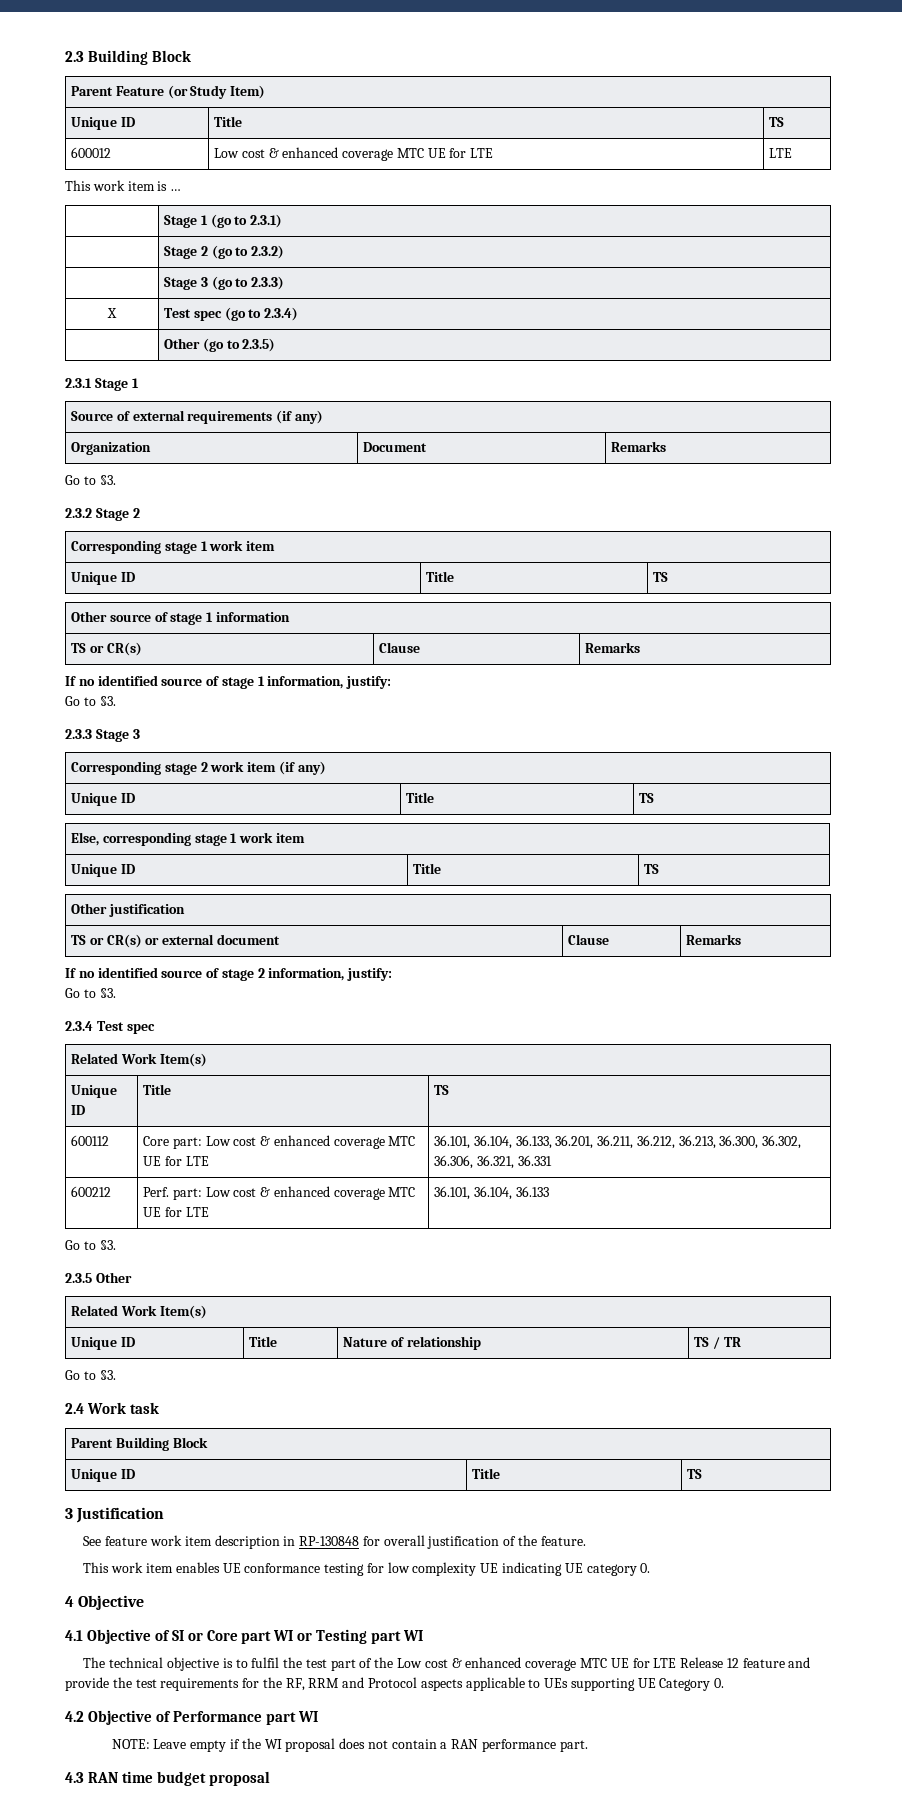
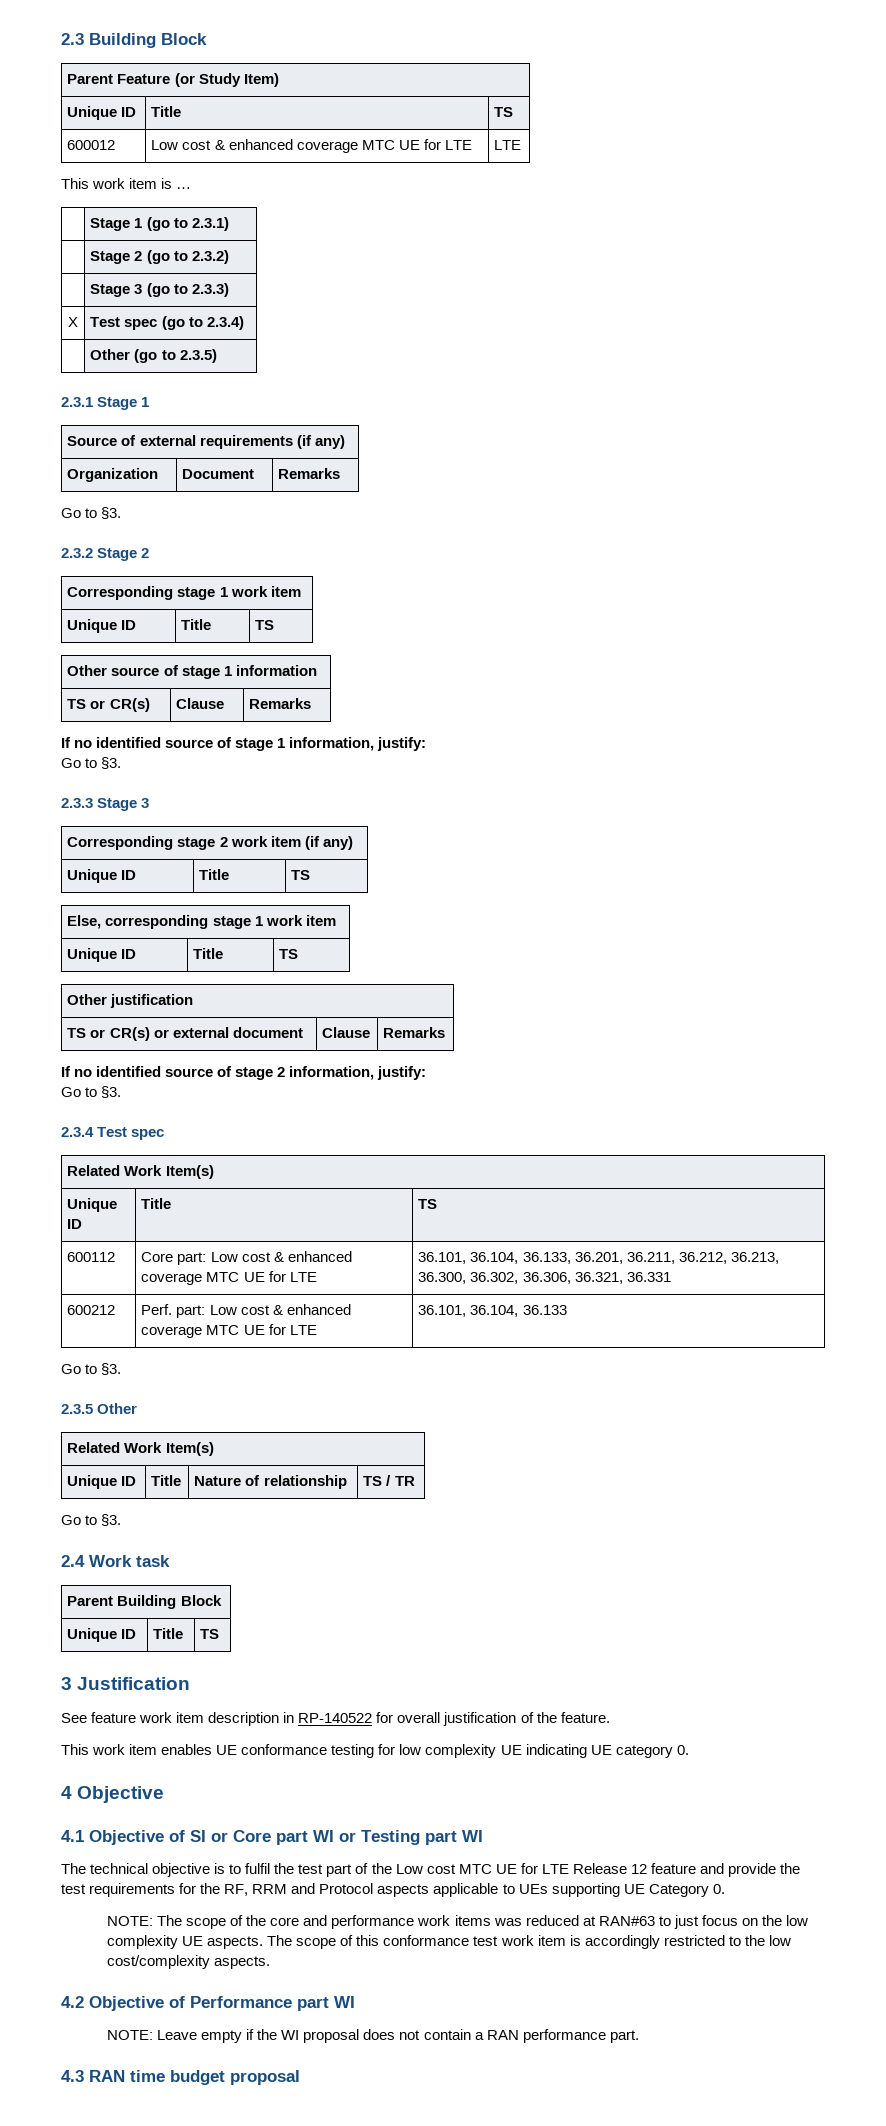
- See feature work item description in RP-130848 for overall justification of the feature.
+ See feature work item description in RP-140522 for overall justification of the feature.
- The technical objective is to fulfil the test part of the Low cost & enhanced coverage MTC UE for LTE Release 12 feature and provide the test requirements for the RF, RRM and Protocol aspects applicable to UEs supporting UE Category 0.
+ The technical objective is to fulfil the test part of the Low cost MTC UE for LTE Release 12 feature and provide the test requirements for the RF, RRM and Protocol aspects applicable to UEs supporting UE Category 0.
+ NOTE: The scope of the core and performance work items was reduced at RAN#63 to just focus on the low complexity UE aspects. The scope of this conformance test work item is accordingly restricted to the low cost/complexity aspects.

